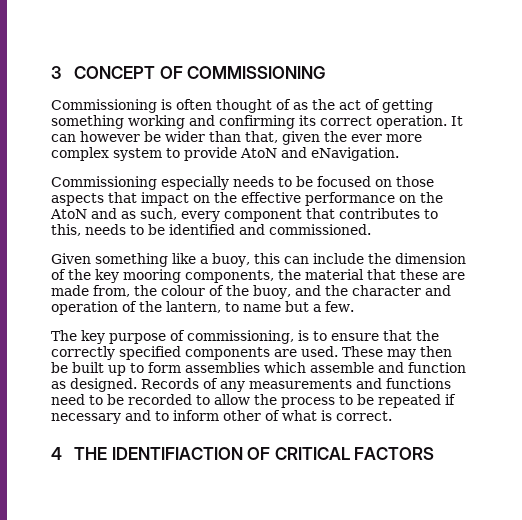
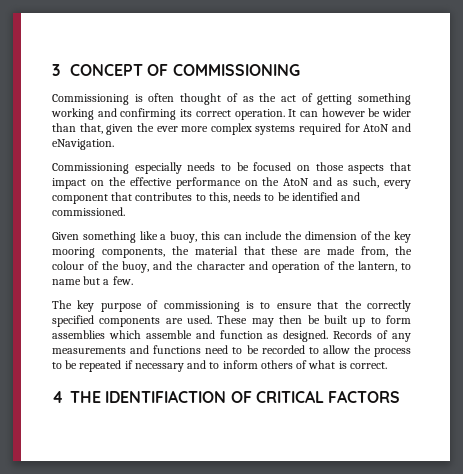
- It can however be wider than that, given the ever more complex system to provide AtoN and eNavigation.
+ It can however be wider than that, given the ever more complex systems required for AtoN and eNavigation.
- The key purpose of commissioning, is to ensure that the correctly specified components are used.
+ The key purpose of commissioning is to ensure that the correctly specified components are used.
- Records of any measurements and functions need to be recorded to allow the process to be repeated if necessary and to inform other of what is correct.
+ Records of any measurements and functions need to be recorded to allow the process to be repeated if necessary and to inform others of what is correct.

